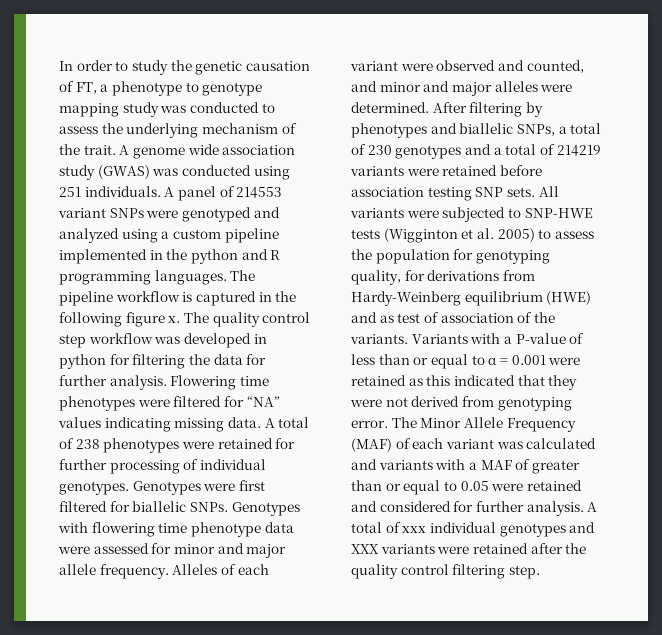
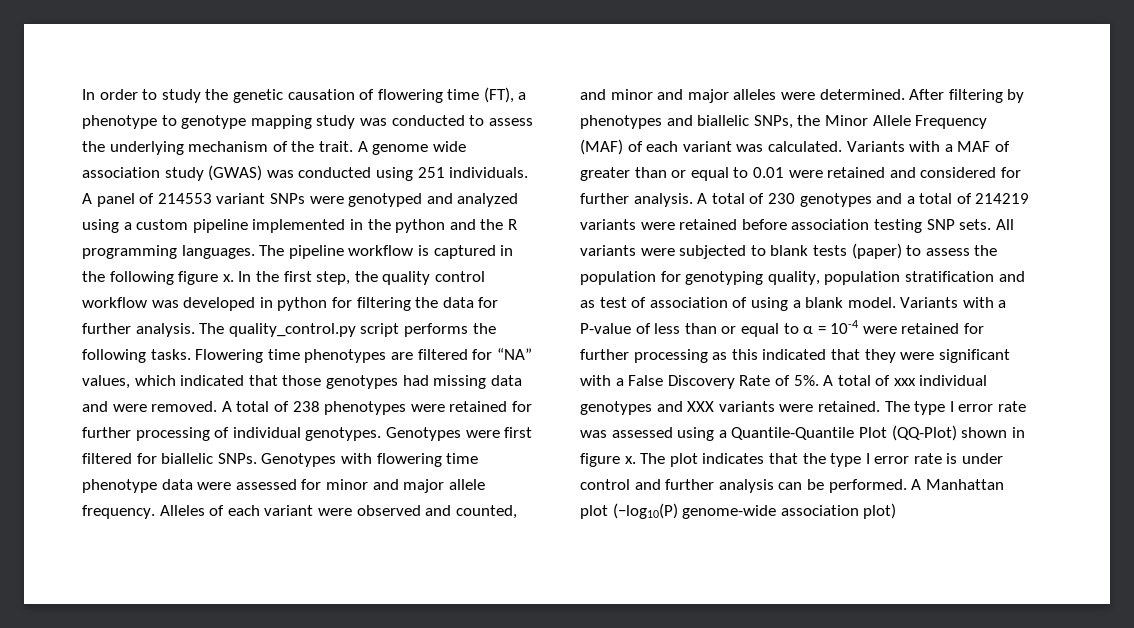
- In order to study the genetic causation of FT, a phenotype to genotype mapping study was conducted to assess the underlying mechanism of the trait.
+ In order to study the genetic causation of flowering time (FT), a phenotype to genotype mapping study was conducted to assess the underlying mechanism of the trait.
- A panel of 214553 variant SNPs were genotyped and analyzed using a custom pipeline implemented in the python and R programming languages.
+ A panel of 214553 variant SNPs were genotyped and analyzed using a custom pipeline implemented in the python and the R programming languages.
- The quality control step workflow was developed in python for filtering the data for further analysis.
+ In the first step, the quality control workflow was developed in python for filtering the data for further analysis.
+ The quality_control.py script performs the following tasks.
- Flowering time phenotypes were filtered for “NA” values indicating missing data.
+ Flowering time phenotypes are filtered for “NA” values, which indicated that those genotypes had missing data and were removed.
- After filtering by phenotypes and biallelic SNPs, a total of 230 genotypes and a total of 214219 variants were retained before association testing SNP sets.
+ After filtering by phenotypes and biallelic SNPs, the Minor Allele Frequency (MAF) of each variant was calculated. Variants with a MAF of greater than or equal to 0.01 were retained and considered for further analysis. A total of 230 genotypes and a total of 214219 variants were retained before association testing SNP sets.
- All variants were subjected to SNP-HWE tests (Wigginton et al. 2005) to assess the population for genotyping quality, for derivations from Hardy-Weinberg equilibrium (HWE) and as test of association of the variants.
+ All variants were subjected to blank tests (paper) to assess the population for genotyping quality, population stratification and as test of association of using a blank model.
- Variants with a P-value of less than or equal to α = 0.001 were retained as this indicated that they were not derived from genotyping error. The Minor Allele Frequency (MAF) of each variant was calculated and variants with a MAF of greater than or equal to 0.05 were retained and considered for further analysis.
+ Variants with a P-value of less than or equal to α = 10-4 were retained for further processing as this indicated that they were significant with a False Discovery Rate of 5%.
- A total of xxx individual genotypes and XXX variants were retained after the quality control filtering step.
+ A total of xxx individual genotypes and XXX variants were retained. The type I error rate was assessed using a Quantile-Quantile Plot (QQ-Plot) shown in figure x. The plot indicates that the type I error rate is under control and further analysis can be performed. A Manhattan plot (−log10(P) genome-wide association plot)

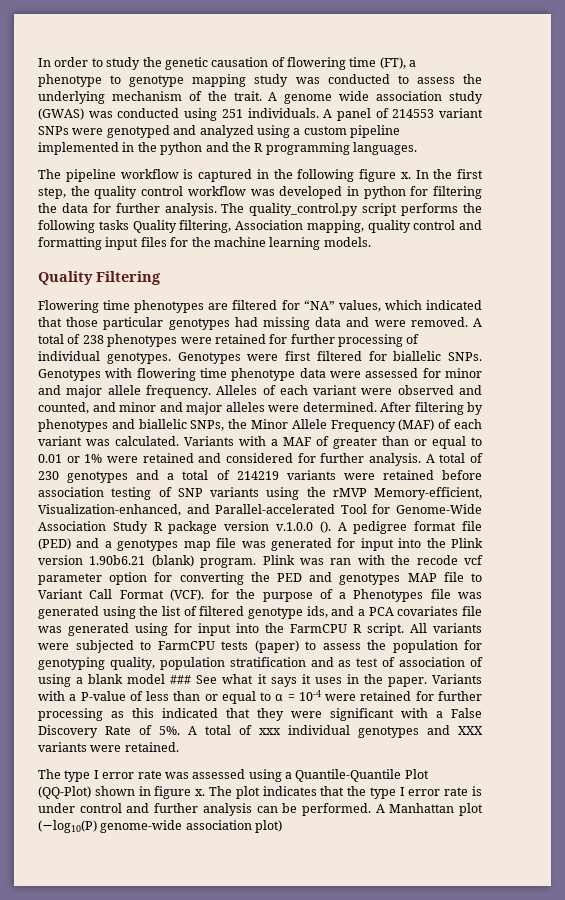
- A panel of 214553 variant SNPs were genotyped and analyzed using a custom pipeline implemented in the python and the R programming languages. The pipeline workflow is captured in the following figure x.
+ A panel of 214553 variant SNPs were genotyped and analyzed using a custom pipeline implemented in the python and the R programming languages.
+ The pipeline workflow is captured in the following figure x.
- The quality_control.py script performs the following tasks. Flowering time phenotypes are filtered for “NA” values, which indicated that those genotypes had missing data and were removed.
+ The quality_control.py script performs the following tasks Quality filtering, Association mapping, quality control and formatting input files for the machine learning models.
+ Quality Filtering
+ Flowering time phenotypes are filtered for “NA” values, which indicated that those particular genotypes had missing data and were removed.
- Variants with a MAF of greater than or equal to 0.01 were retained and considered for further analysis.
+ Variants with a MAF of greater than or equal to 0.01 or 1% were retained and considered for further analysis.
- A total of 230 genotypes and a total of 214219 variants were retained before association testing SNP sets.
+ A total of 230 genotypes and a total of 214219 variants were retained before association testing of SNP variants using the rMVP Memory-efficient, Visualization-enhanced, and Parallel-accelerated Tool for Genome-Wide Association Study R package version v.1.0.0 (). A pedigree format file (PED) and a genotypes map file was generated for input into the Plink version 1.90b6.21 (blank) program. Plink was ran with the recode vcf parameter option for converting the PED and genotypes MAP file to Variant Call Format (VCF). for the purpose of a Phenotypes file was generated using the list of filtered genotype ids, and a PCA covariates file was generated using for input into the FarmCPU R script.
- All variants were subjected to blank tests (paper) to assess the population for genotyping quality, population stratification and as test of association of using a blank model.
+ All variants were subjected to FarmCPU tests (paper) to assess the population for genotyping quality, population stratification and as test of association of using a blank model ### See what it says it uses in the paper.
- A total of xxx individual genotypes and XXX variants were retained. The type I error rate was assessed using a Quantile-Quantile Plot (QQ-Plot) shown in figure x.
+ A total of xxx individual genotypes and XXX variants were retained.
+ The type I error rate was assessed using a Quantile-Quantile Plot (QQ-Plot) shown in figure x.

